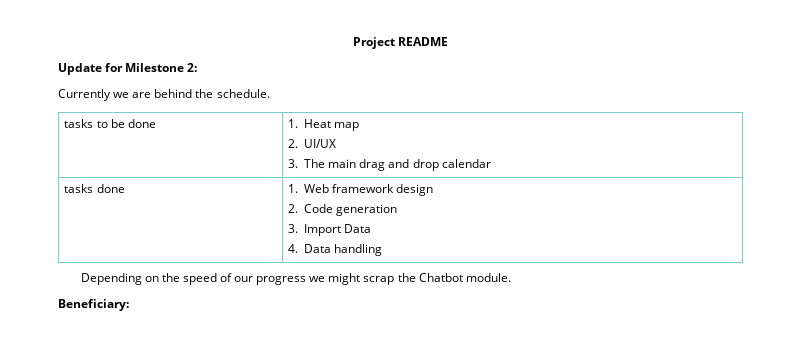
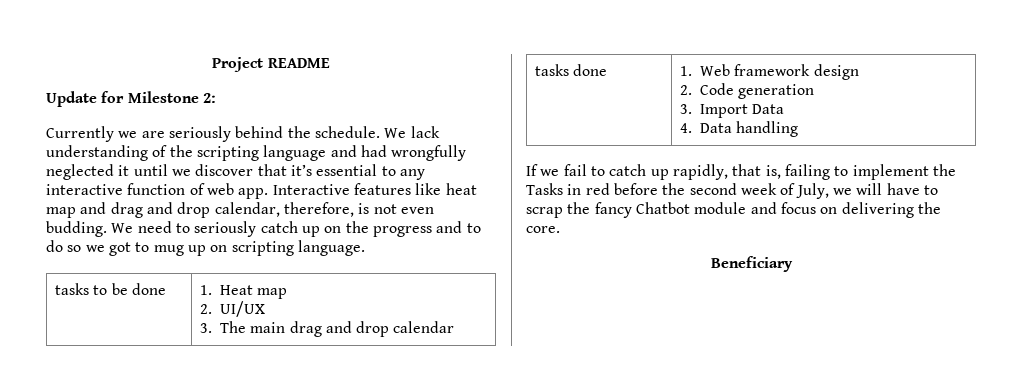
- Currently we are behind the schedule.
+ Currently we are seriously behind the schedule. We lack understanding of the scripting language and had wrongfully neglected it until we discover that it’s essential to any interactive function of web app. Interactive features like heat map and drag and drop calendar, therefore, is not even budding. We need to seriously catch up on the progress and to do so we got to mug up on scripting language.
- Depending on the speed of our progress we might scrap the Chatbot module.
- Beneficiary:
+ If we fail to catch up rapidly, that is, failing to implement the Tasks in red before the second week of July, we will have to scrap the fancy Chatbot module and focus on delivering the core.
+ Beneficiary

